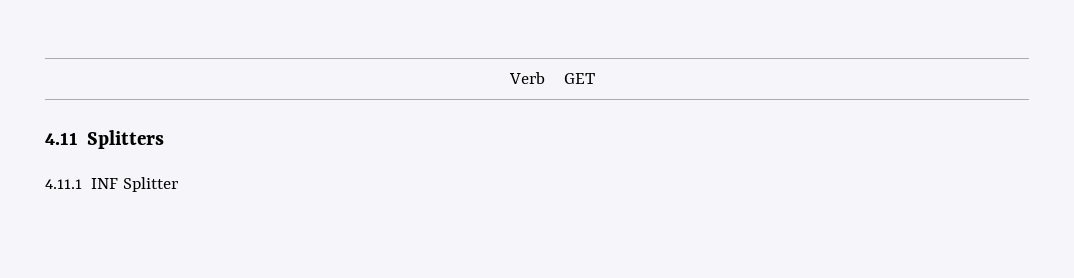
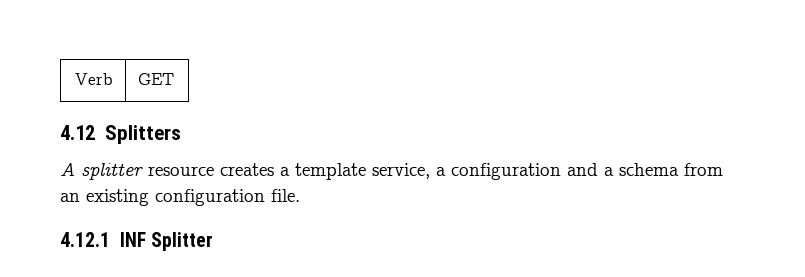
- 4.11 Splitters
+ 4.12 Splitters
- 4.11.1 INF Splitter
+ A splitter resource creates a template service, a configuration and a schema from an existing configuration file.
+ 4.12.1 INF Splitter

